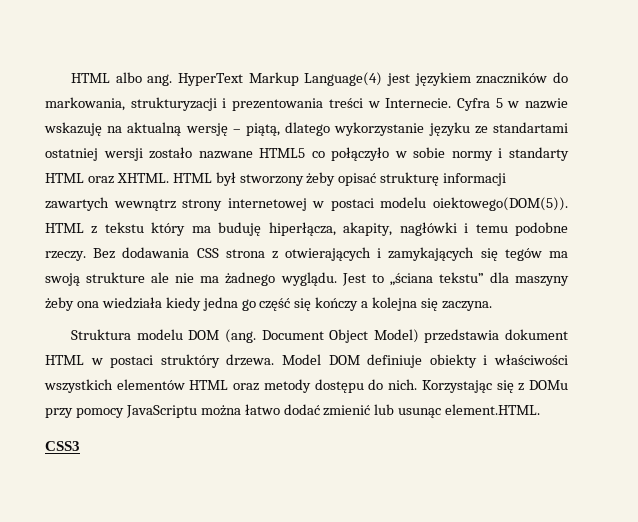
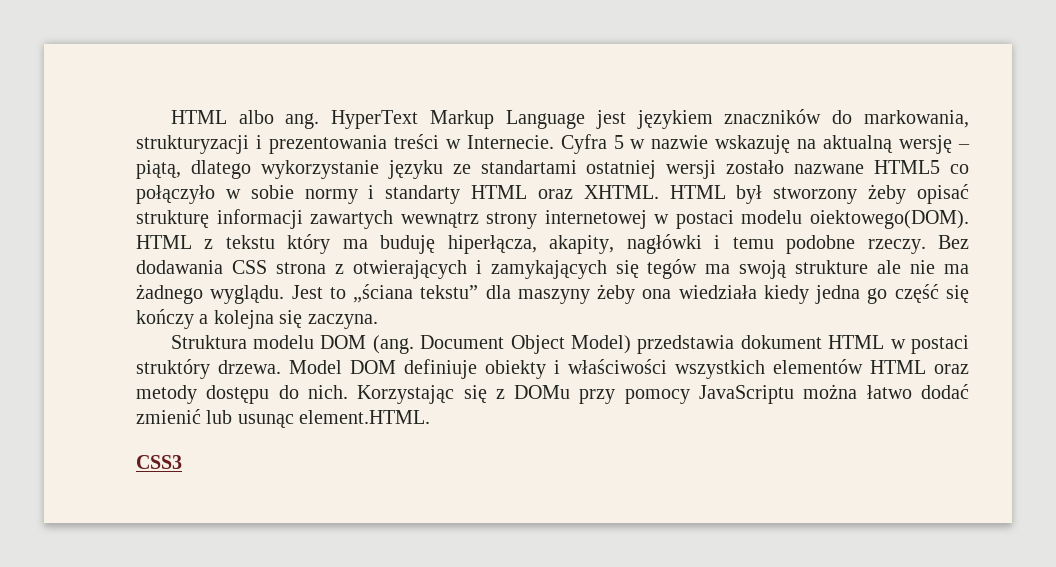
- HyperText Markup Language(4) jest językiem znaczników do markowania, strukturyzacji i prezentowania treści w Internecie.
+ HyperText Markup Language jest językiem znaczników do markowania, strukturyzacji i prezentowania treści w Internecie.
- HTML był stworzony żeby opisać strukturę informacji zawartych wewnątrz strony internetowej w postaci modelu oiektowego(DOM(5)).
+ HTML był stworzony żeby opisać strukturę informacji zawartych wewnątrz strony internetowej w postaci modelu oiektowego(DOM).

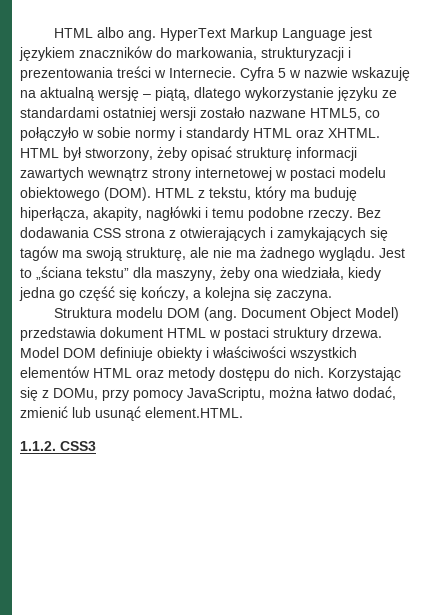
- Cyfra 5 w nazwie wskazuję na aktualną wersję – piątą, dlatego wykorzystanie języku ze standartami ostatniej wersji zostało nazwane HTML5 co połączyło w sobie normy i standarty HTML oraz XHTML.
+ Cyfra 5 w nazwie wskazuję na aktualną wersję – piątą, dlatego wykorzystanie języku ze standardami ostatniej wersji zostało nazwane HTML5, co połączyło w sobie normy i standardy HTML oraz XHTML.
- HTML był stworzony żeby opisać strukturę informacji zawartych wewnątrz strony internetowej w postaci modelu oiektowego(DOM).
+ HTML był stworzony, żeby opisać strukturę informacji zawartych wewnątrz strony internetowej w postaci modelu obiektowego (DOM).
- HTML z tekstu który ma buduję hiperłącza, akapity, nagłówki i temu podobne rzeczy.
+ HTML z tekstu, który ma buduję hiperłącza, akapity, nagłówki i temu podobne rzeczy.
- Bez dodawania CSS strona z otwierających i zamykających się tegów ma swoją strukture ale nie ma żadnego wyglądu.
+ Bez dodawania CSS strona z otwierających i zamykających się tagów ma swoją strukturę, ale nie ma żadnego wyglądu.
- Jest to „ściana tekstu” dla maszyny żeby ona wiedziała kiedy jedna go część się kończy a kolejna się zaczyna.
+ Jest to „ściana tekstu” dla maszyny, żeby ona wiedziała, kiedy jedna go część się kończy, a kolejna się zaczyna.
- Document Object Model) przedstawia dokument HTML w postaci struktóry drzewa.
+ Document Object Model) przedstawia dokument HTML w postaci struktury drzewa.
- Korzystając się z DOMu przy pomocy JavaScriptu można łatwo dodać zmienić lub usunąc element.HTML.
+ Korzystając się z DOMu, przy pomocy JavaScriptu, można łatwo dodać, zmienić lub usunąć element.HTML.
- CSS3
+ 1.1.2. CSS3

